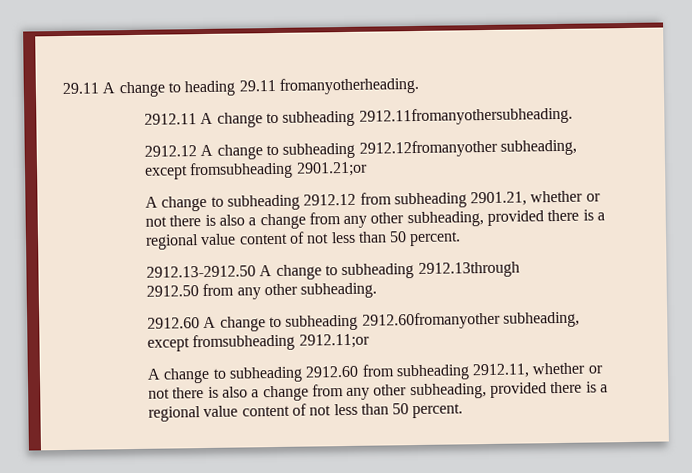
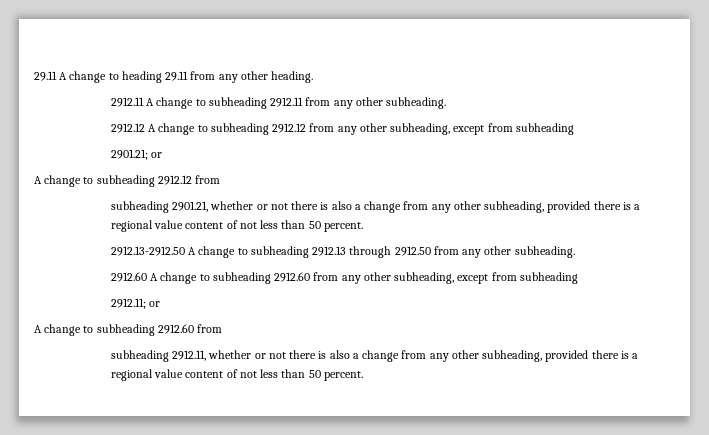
- 29.11 A change to heading 29.11 fromanyotherheading.
+ 29.11 A change to heading 29.11 from any other heading.
- 2912.11 A change to subheading 2912.11fromanyothersubheading.
+ 2912.11 A change to subheading 2912.11 from any other subheading.
- 2912.12 A change to subheading 2912.12fromanyother subheading, except fromsubheading 2901.21;or
- A change to subheading 2912.12 from subheading 2901.21, whether or not there is also a change from any other subheading, provided there is a regional value content of not less than 50 percent.
+ 2912.12 A change to subheading 2912.12 from any other subheading, except from subheading
+ 2901.21; or
+ A change to subheading 2912.12 from
+ subheading 2901.21, whether or not there is also a change from any other subheading, provided there is a regional value content of not less than 50 percent.
- 2912.13-2912.50 A change to subheading 2912.13through
- 2912.50 from any other subheading.
+ 2912.13-2912.50 A change to subheading 2912.13 through 2912.50 from any other subheading.
- 2912.60 A change to subheading 2912.60fromanyother subheading, except fromsubheading 2912.11;or
- A change to subheading 2912.60 from subheading 2912.11, whether or not there is also a change from any other subheading, provided there is a regional value content of not less than 50 percent.
+ 2912.60 A change to subheading 2912.60 from any other subheading, except from subheading
+ 2912.11; or
+ A change to subheading 2912.60 from
+ subheading 2912.11, whether or not there is also a change from any other subheading, provided there is a regional value content of not less than 50 percent.

